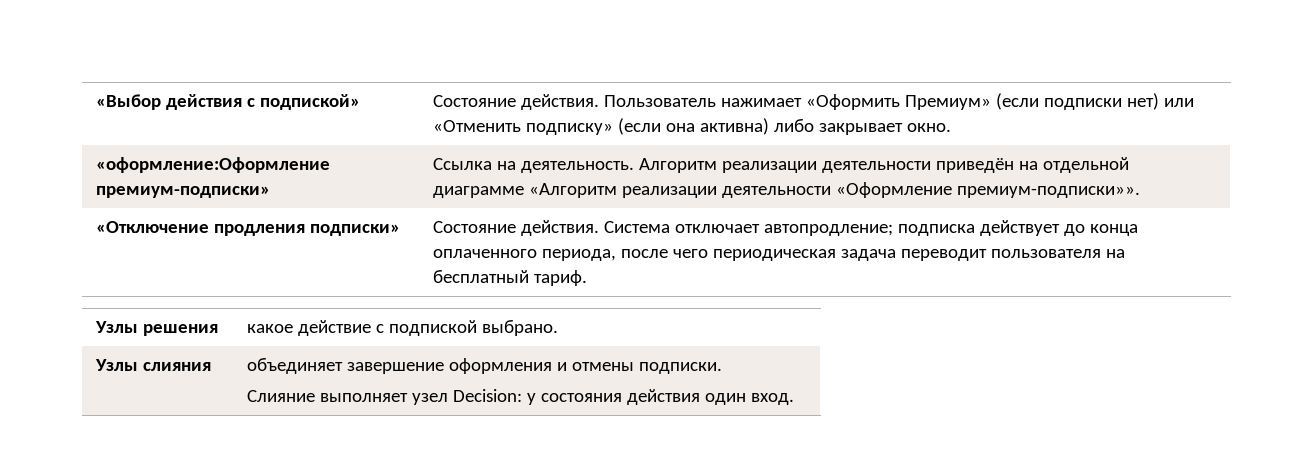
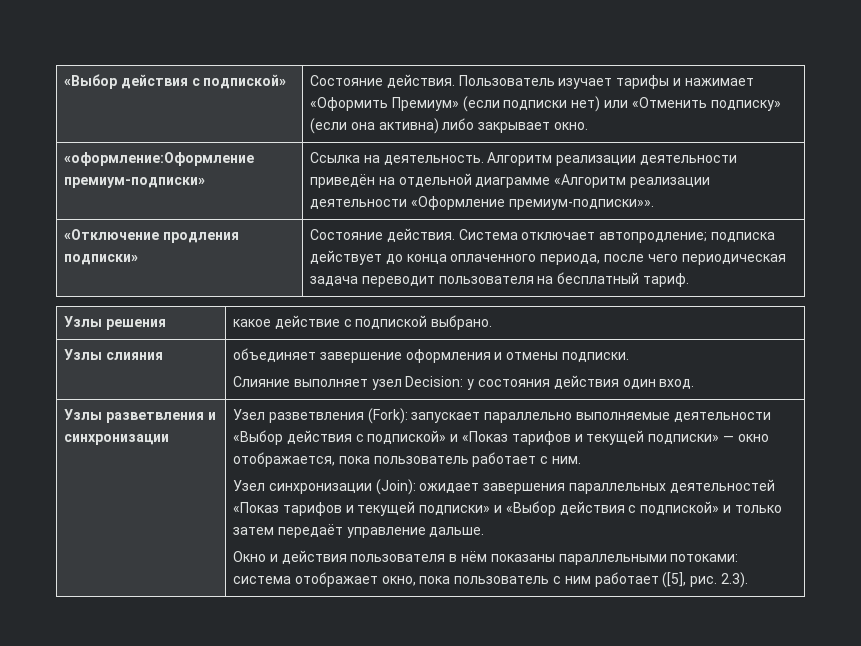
- «Выбор действия с подпиской» | Состояние действия. Пользователь нажимает «Оформить Премиум» (если подписки нет) или «Отменить подписку» (если она активна) либо закрывает окно.
+ «Выбор действия с подпиской» | Состояние действия. Пользователь изучает тарифы и нажимает «Оформить Премиум» (если подписки нет) или «Отменить подписку» (если она активна) либо закрывает окно.
+ Узлы разветвления и синхронизации | Узел разветвления (Fork): запускает параллельно выполняемые деятельности «Выбор действия с подпиской» и «Показ тарифов и текущей подписки» — окно отображается, пока пользователь работает с ним.
+ Узел синхронизации (Join): ожидает завершения параллельных деятельностей «Показ тарифов и текущей подписки» и «Выбор действия с подпиской» и только затем передаёт управление дальше.
+ Окно и действия пользователя в нём показаны параллельными потоками: система отображает окно, пока пользователь с ним работает ([5], рис. 2.3).

